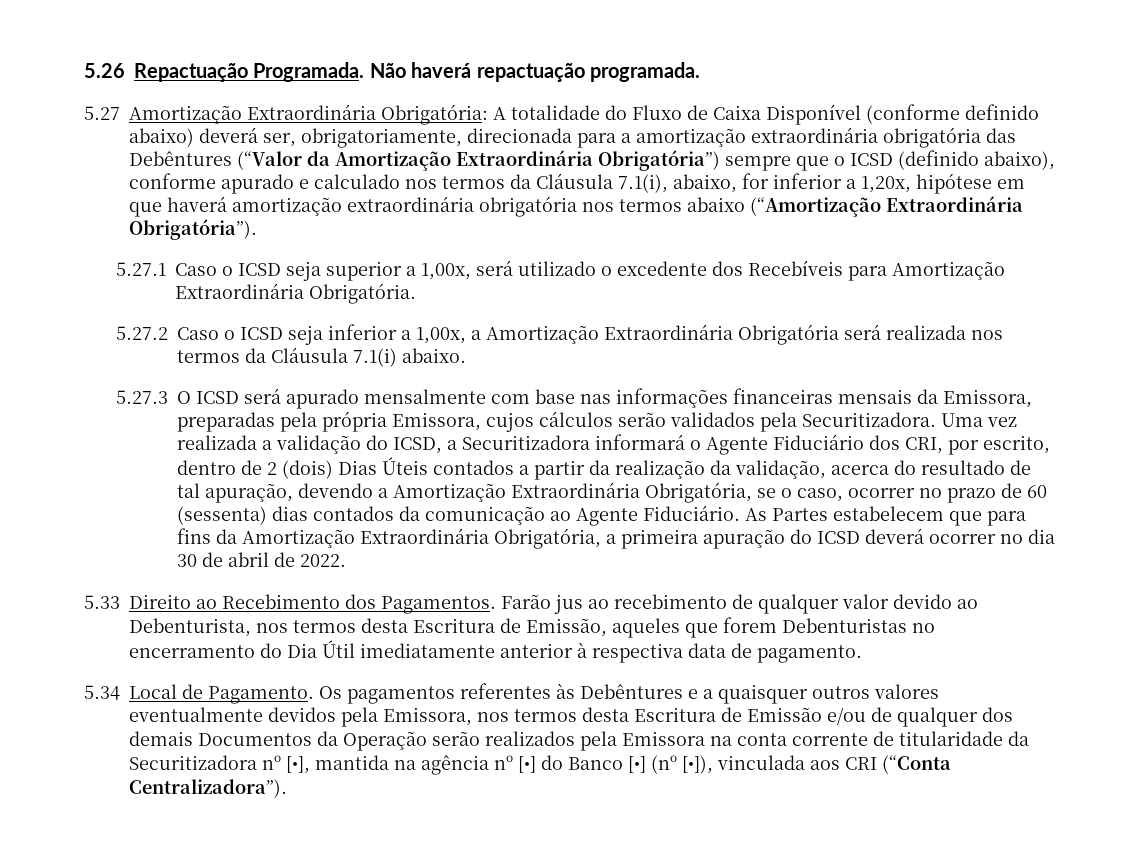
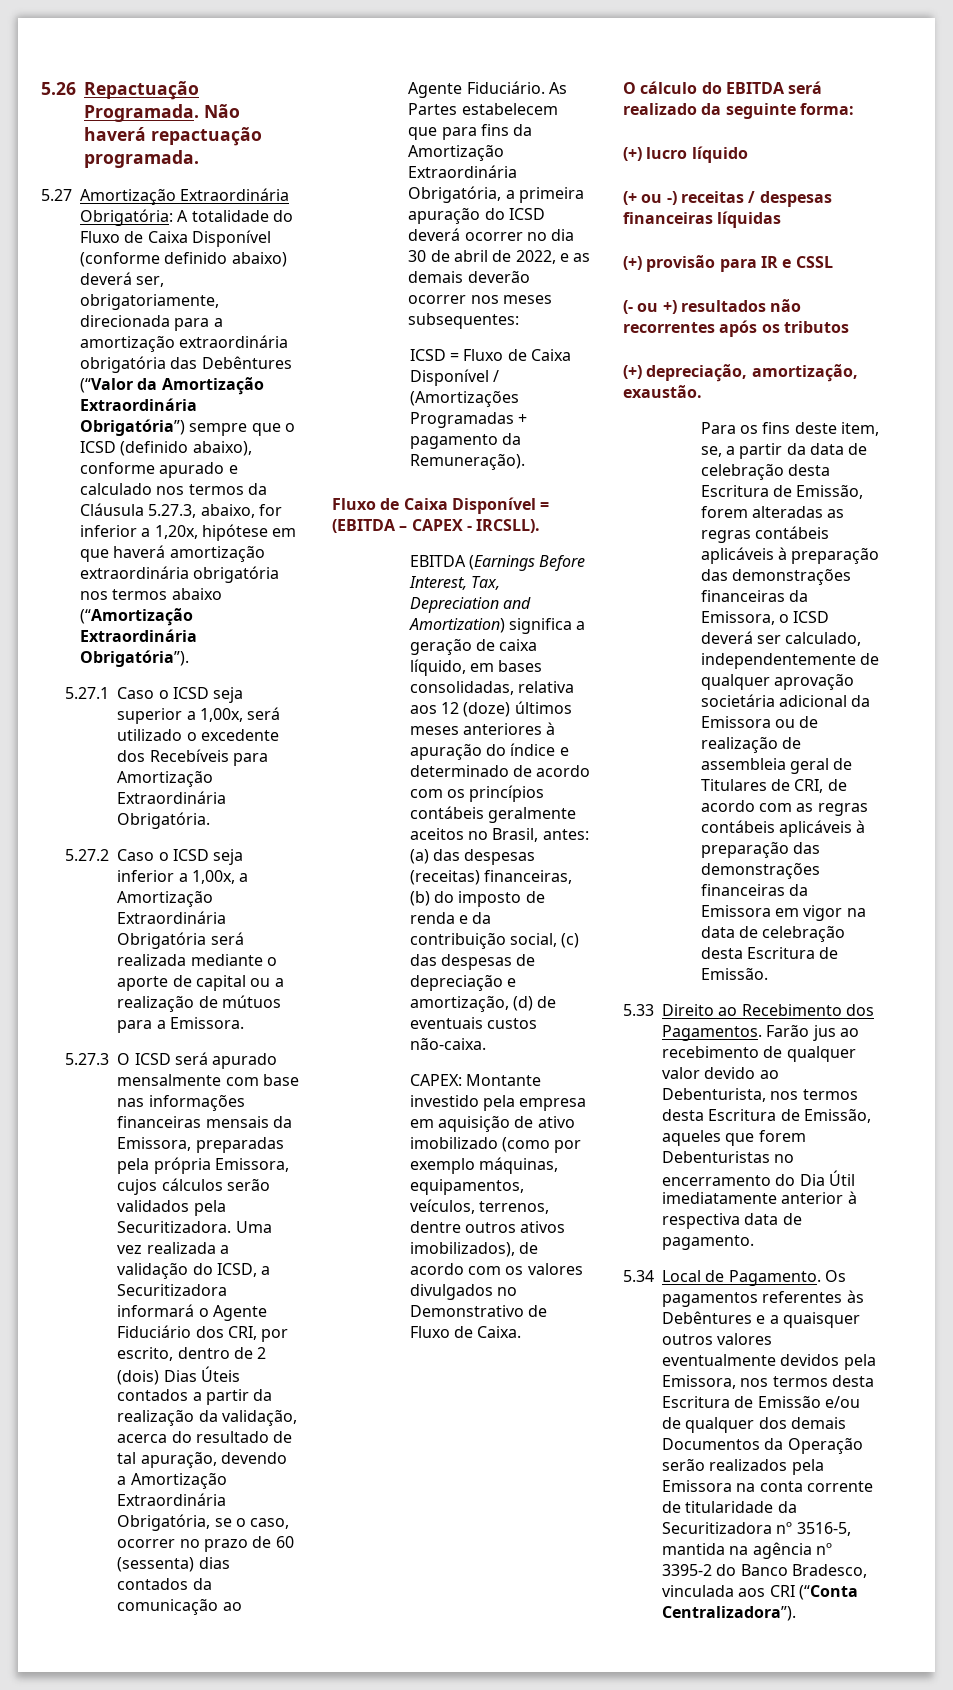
- A totalidade do Fluxo de Caixa Disponível (conforme definido abaixo) deverá ser, obrigatoriamente, direcionada para a amortização extraordinária obrigatória das Debêntures (“Valor da Amortização Extraordinária Obrigatória”) sempre que o ICSD (definido abaixo), conforme apurado e calculado nos termos da Cláusula 7.1(i), abaixo, for inferior a 1,20x, hipótese em que haverá amortização extraordinária obrigatória nos termos abaixo (“Amortização Extraordinária Obrigatória”).
+ A totalidade do Fluxo de Caixa Disponível (conforme definido abaixo) deverá ser, obrigatoriamente, direcionada para a amortização extraordinária obrigatória das Debêntures (“Valor da Amortização Extraordinária Obrigatória”) sempre que o ICSD (definido abaixo), conforme apurado e calculado nos termos da Cláusula 5.27.3, abaixo, for inferior a 1,20x, hipótese em que haverá amortização extraordinária obrigatória nos termos abaixo (“Amortização Extraordinária Obrigatória”).
- 5.27.2 Caso o ICSD seja inferior a 1,00x, a Amortização Extraordinária Obrigatória será realizada nos termos da Cláusula 7.1(i) abaixo.
+ 5.27.2 Caso o ICSD seja inferior a 1,00x, a Amortização Extraordinária Obrigatória será realizada mediante o aporte de capital ou a realização de mútuos para a Emissora.
- As Partes estabelecem que para fins da Amortização Extraordinária Obrigatória, a primeira apuração do ICSD deverá ocorrer no dia 30 de abril de 2022.
+ As Partes estabelecem que para fins da Amortização Extraordinária Obrigatória, a primeira apuração do ICSD deverá ocorrer no dia 30 de abril de 2022, e as demais deverão ocorrer nos meses subsequentes:
+ ICSD = Fluxo de Caixa Disponível / (Amortizações Programadas + pagamento da Remuneração).
+ Fluxo de Caixa Disponível = (EBITDA – CAPEX - IRCSLL).
+ EBITDA (Earnings Before Interest, Tax, Depreciation and Amortization) significa a geração de caixa líquido, em bases consolidadas, relativa aos 12 (doze) últimos meses anteriores à apuração do índice e determinado de acordo com os princípios contábeis geralmente aceitos no Brasil, antes: (a) das despesas (receitas) financeiras, (b) do imposto de renda e da contribuição social, (c) das despesas de depreciação e amortização, (d) de eventuais custos não-caixa.
+ CAPEX: Montante investido pela empresa em aquisição de ativo imobilizado (como por exemplo máquinas, equipamentos, veículos, terrenos, dentre outros ativos imobilizados), de acordo com os valores divulgados no Demonstrativo de Fluxo de Caixa.
+ O cálculo do EBITDA será realizado da seguinte forma:
+ (+) lucro líquido
+ (+ ou -) receitas / despesas financeiras líquidas
+ (+) provisão para IR e CSSL
+ (- ou +) resultados não recorrentes após os tributos
+ (+) depreciação, amortização, exaustão.
+ Para os fins deste item, se, a partir da data de celebração desta Escritura de Emissão, forem alteradas as regras contábeis aplicáveis à preparação das demonstrações financeiras da Emissora, o ICSD deverá ser calculado, independentemente de qualquer aprovação societária adicional da Emissora ou de realização de assembleia geral de Titulares de CRI, de acordo com as regras contábeis aplicáveis à preparação das demonstrações financeiras da Emissora em vigor na data de celebração desta Escritura de Emissão.
- Os pagamentos referentes às Debêntures e a quaisquer outros valores eventualmente devidos pela Emissora, nos termos desta Escritura de Emissão e/ou de qualquer dos demais Documentos da Operação serão realizados pela Emissora na conta corrente de titularidade da Securitizadora nº [•], mantida na agência nº [•] do Banco [•] (nº [•]), vinculada aos CRI (“Conta Centralizadora”).
+ Os pagamentos referentes às Debêntures e a quaisquer outros valores eventualmente devidos pela Emissora, nos termos desta Escritura de Emissão e/ou de qualquer dos demais Documentos da Operação serão realizados pela Emissora na conta corrente de titularidade da Securitizadora nº 3516-5, mantida na agência nº 3395-2 do Banco Bradesco, vinculada aos CRI (“Conta Centralizadora”).

